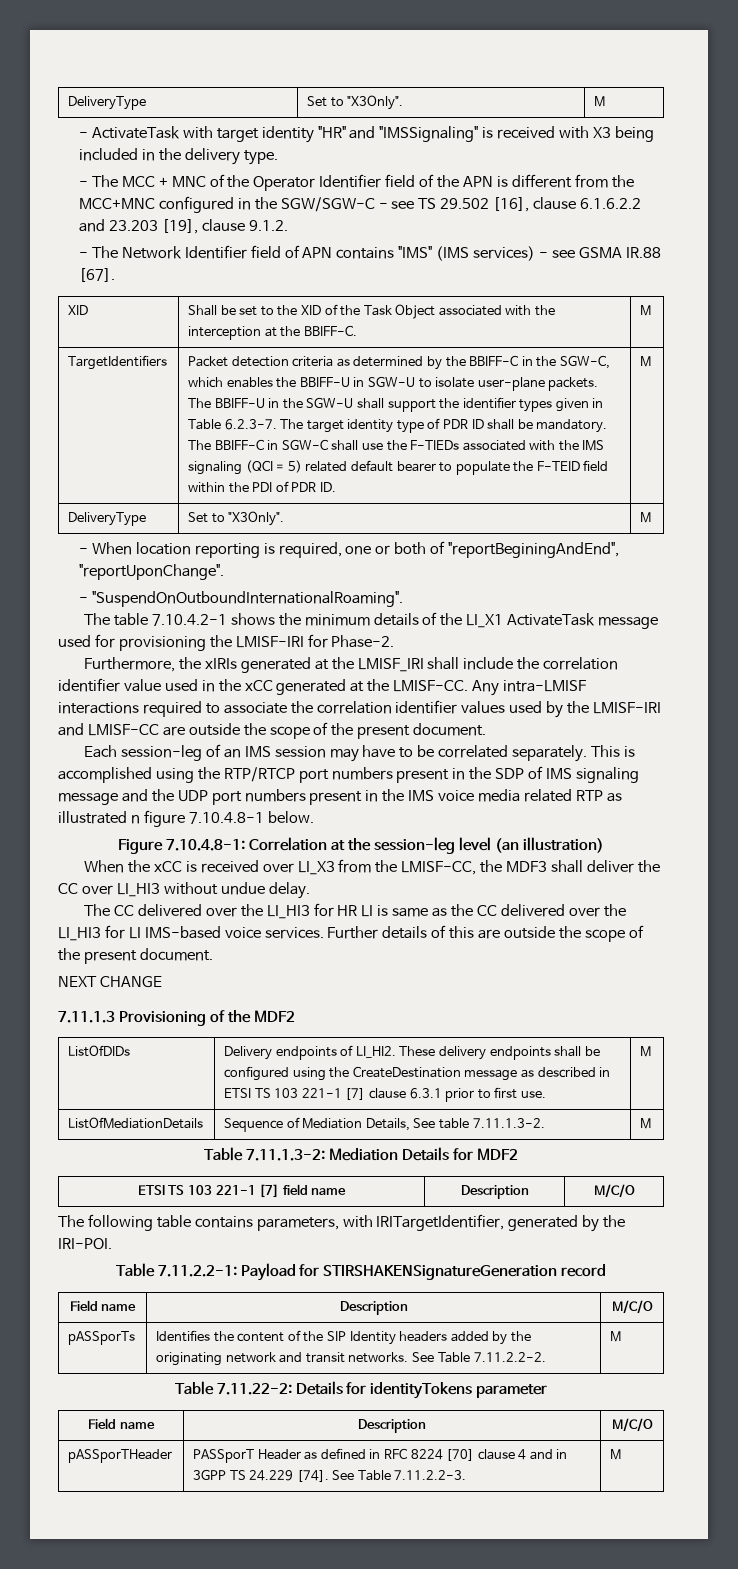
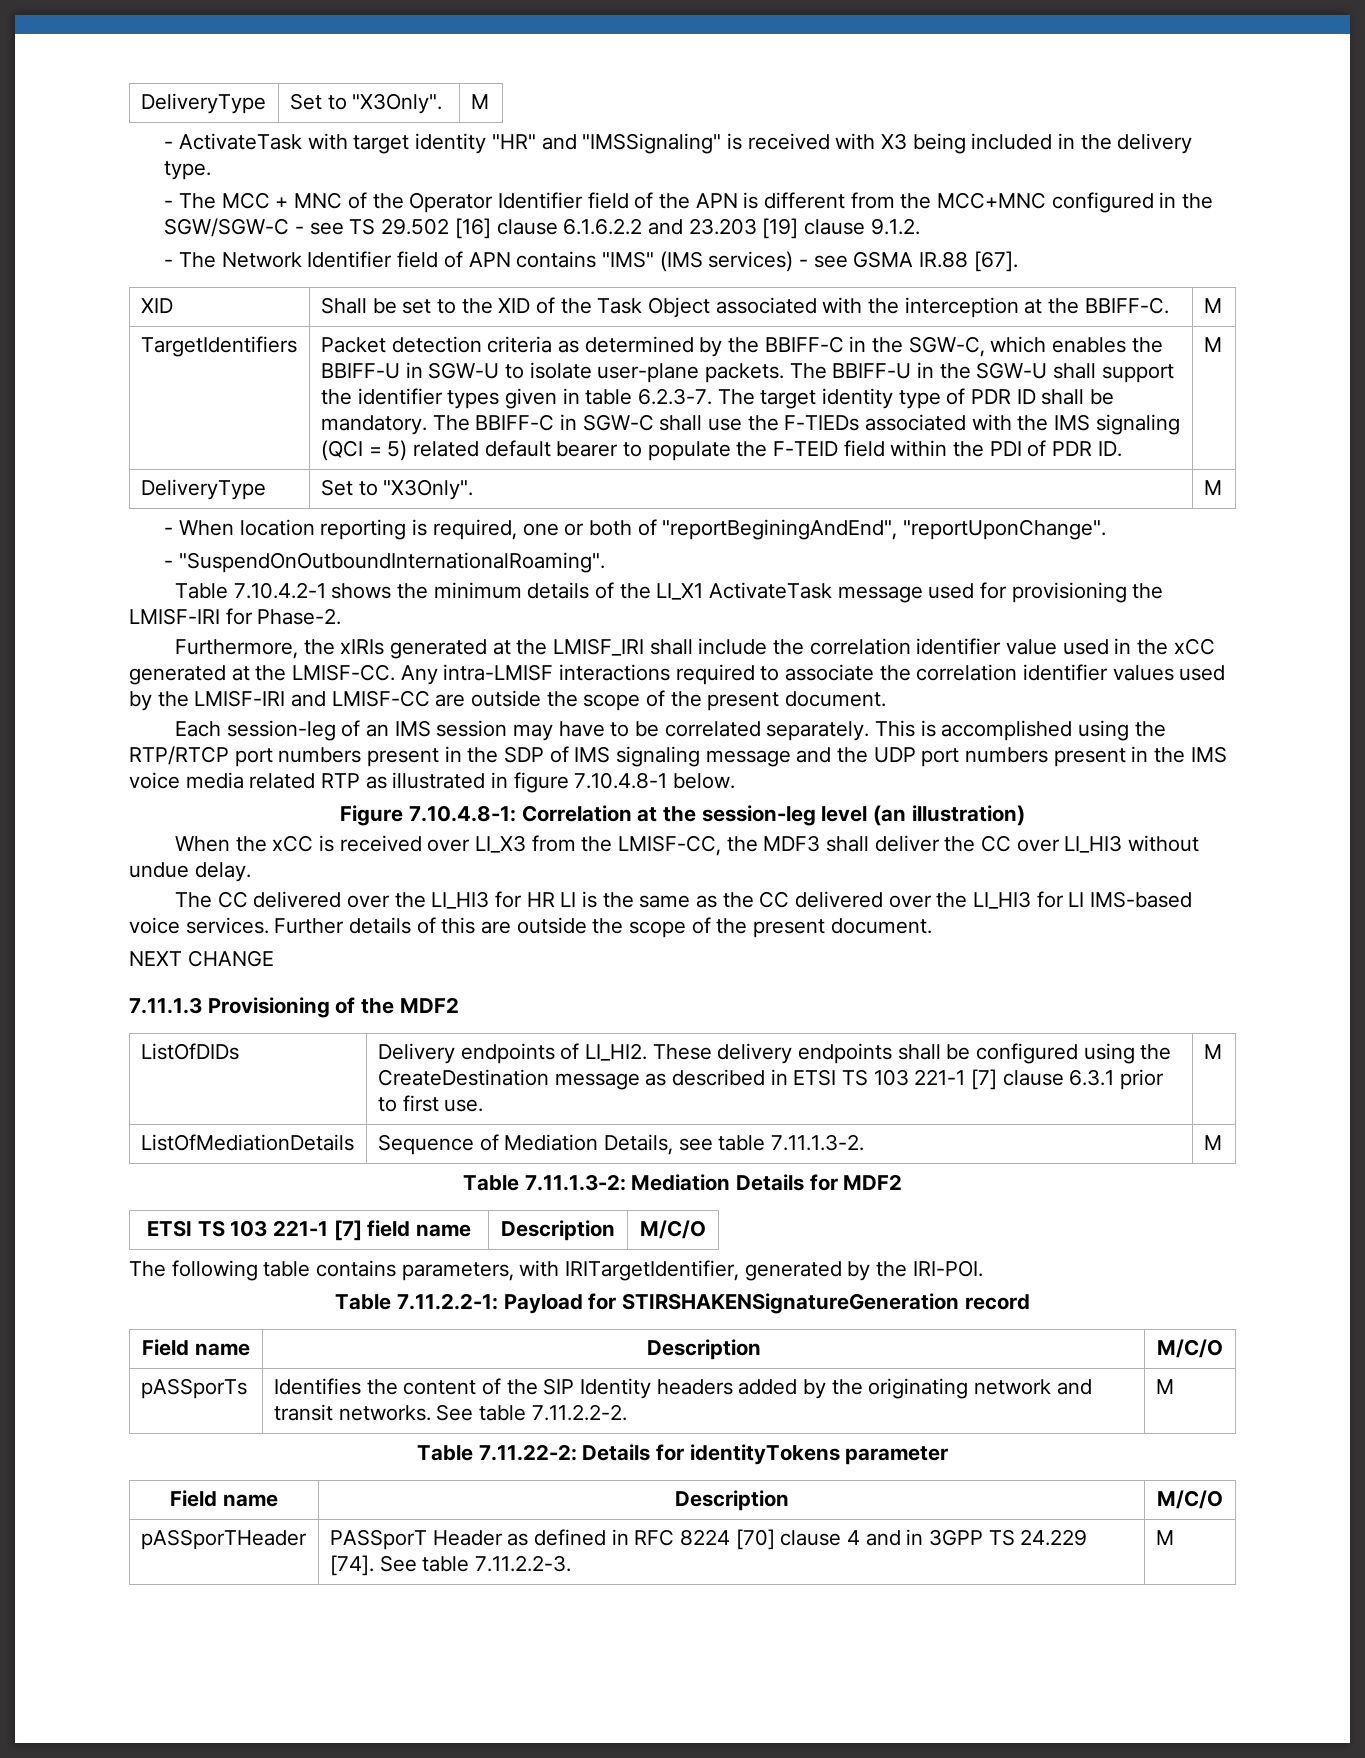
- - The MCC + MNC of the Operator Identifier field of the APN is different from the MCC+MNC configured in the SGW/SGW-C - see TS 29.502 [16], clause 6.1.6.2.2 and 23.203 [19], clause 9.1.2.
+ - The MCC + MNC of the Operator Identifier field of the APN is different from the MCC+MNC configured in the SGW/SGW-C - see TS 29.502 [16] clause 6.1.6.2.2 and 23.203 [19] clause 9.1.2.
- The BBIFF-U in the SGW-U shall support the identifier types given in Table 6.2.3-7. The target identity type of PDR ID shall be mandatory.
+ The BBIFF-U in the SGW-U shall support the identifier types given in table 6.2.3-7. The target identity type of PDR ID shall be mandatory.
- The table 7.10.4.2-1 shows the minimum details of the LI_X1 ActivateTask message used for provisioning the LMISF-IRI for Phase-2.
+ Table 7.10.4.2-1 shows the minimum details of the LI_X1 ActivateTask message used for provisioning the LMISF-IRI for Phase-2.
- This is accomplished using the RTP/RTCP port numbers present in the SDP of IMS signaling message and the UDP port numbers present in the IMS voice media related RTP as illustrated n figure 7.10.4.8-1 below.
+ This is accomplished using the RTP/RTCP port numbers present in the SDP of IMS signaling message and the UDP port numbers present in the IMS voice media related RTP as illustrated in figure 7.10.4.8-1 below.
- The CC delivered over the LI_HI3 for HR LI is same as the CC delivered over the LI_HI3 for LI IMS-based voice services.
+ The CC delivered over the LI_HI3 for HR LI is the same as the CC delivered over the LI_HI3 for LI IMS-based voice services.
- ListOfMediationDetails | Sequence of Mediation Details, See table 7.11.1.3-2. | M
+ ListOfMediationDetails | Sequence of Mediation Details, see table 7.11.1.3-2. | M
- pASSporTs | Identifies the content of the SIP Identity headers added by the originating network and transit networks. See Table 7.11.2.2-2. | M
+ pASSporTs | Identifies the content of the SIP Identity headers added by the originating network and transit networks. See table 7.11.2.2-2. | M
- pASSporTHeader | PASSporT Header as defined in RFC 8224 [70] clause 4 and in 3GPP TS 24.229 [74]. See Table 7.11.2.2-3. | M
+ pASSporTHeader | PASSporT Header as defined in RFC 8224 [70] clause 4 and in 3GPP TS 24.229 [74]. See table 7.11.2.2-3. | M

